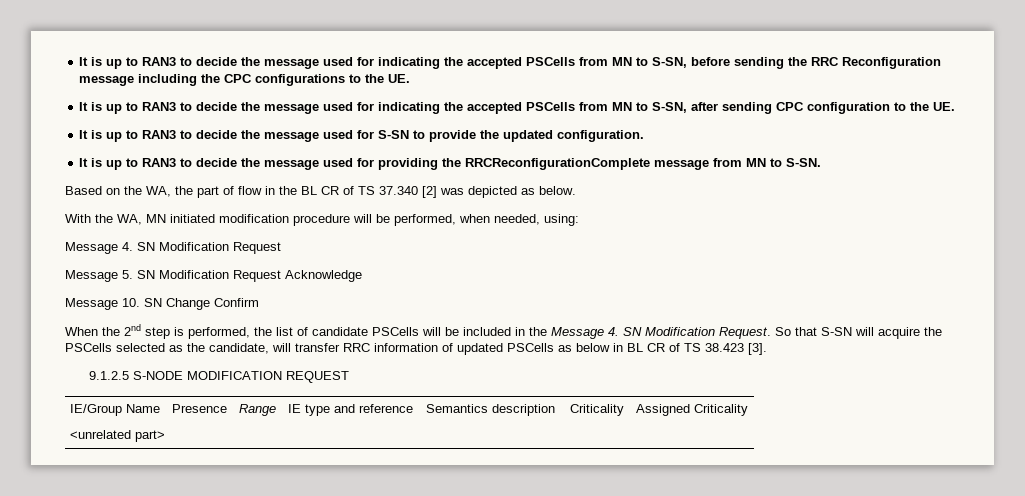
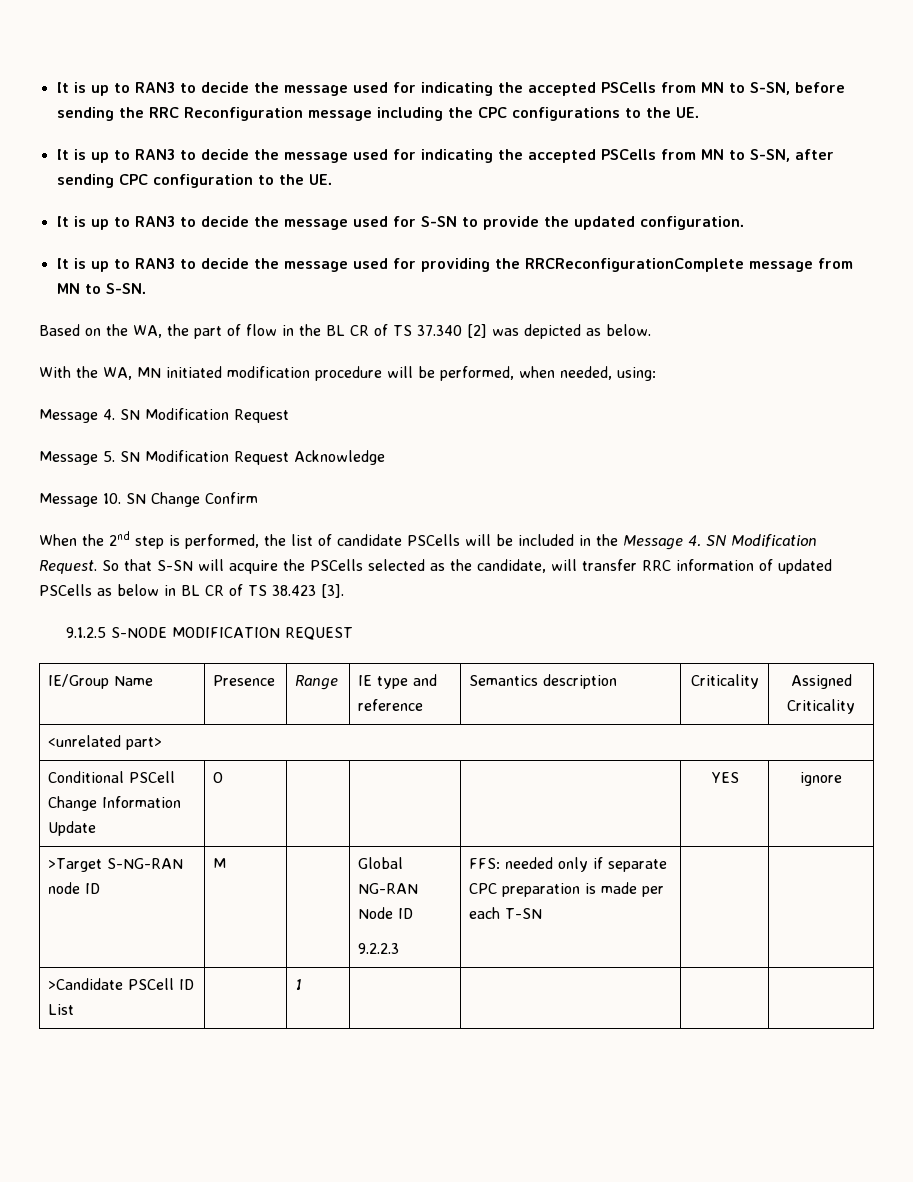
+ Conditional PSCell Change Information Update | O | | | | YES | ignore
+ >Target S-NG-RAN node ID | M | | Global NG-RAN Node ID
+ 9.2.2.3 | FFS: needed only if separate CPC preparation is made per each T-SN | |
+ >Candidate PSCell ID List | | 1 | | | |

